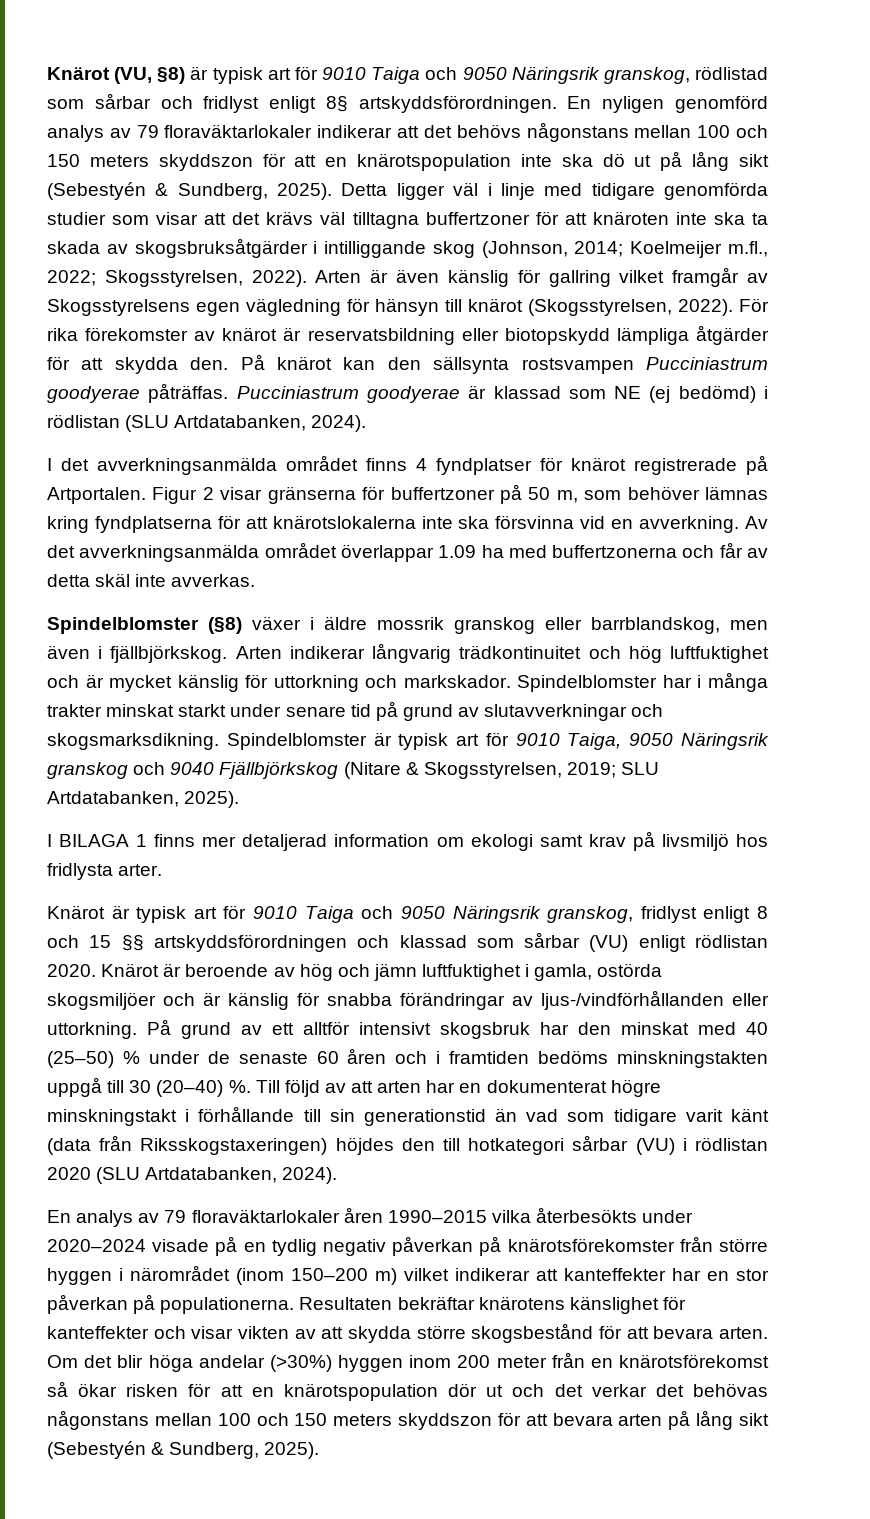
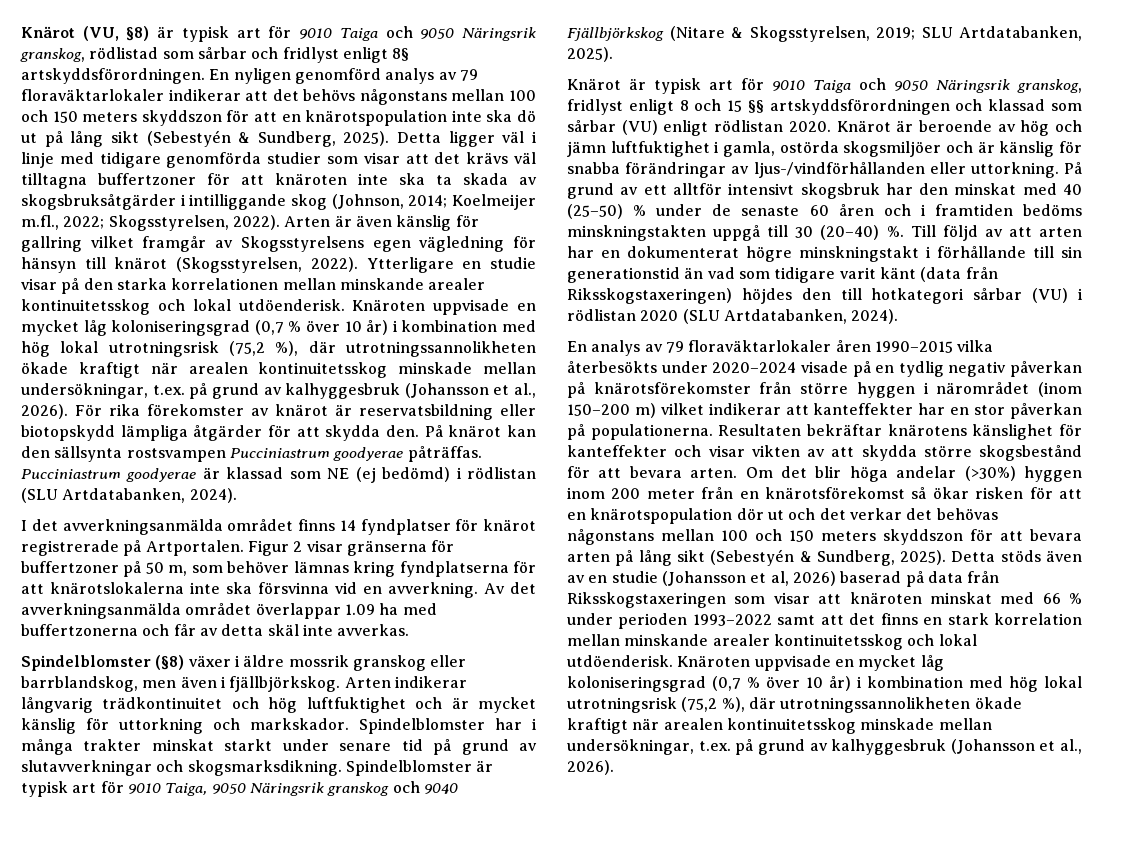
+ Ytterligare en studie visar på den starka korrelationen mellan minskande arealer kontinuitetsskog och lokal utdöenderisk. Knäroten uppvisade en mycket låg koloniseringsgrad (0,7 % över 10 år) i kombination med hög lokal utrotningsrisk (75,2 %), där utrotningssannolikheten ökade kraftigt när arealen kontinuitetsskog minskade mellan undersökningar, t.ex. på grund av kalhyggesbruk (Johansson et al., 2026).
- I det avverkningsanmälda området finns 4 fyndplatser för knärot registrerade på Artportalen.
+ I det avverkningsanmälda området finns 14 fyndplatser för knärot registrerade på Artportalen.
- I BILAGA 1 finns mer detaljerad information om ekologi samt krav på livsmiljö hos fridlysta arter.
+ Detta stöds även av en studie (Johansson et al, 2026) baserad på data från Riksskogstaxeringen som visar att knäroten minskat med 66 % under perioden 1993–2022 samt att det finns en stark korrelation mellan minskande arealer kontinuitetsskog och lokal utdöenderisk. Knäroten uppvisade en mycket låg koloniseringsgrad (0,7 % över 10 år) i kombination med hög lokal utrotningsrisk (75,2 %), där utrotningssannolikheten ökade kraftigt när arealen kontinuitetsskog minskade mellan undersökningar, t.ex. på grund av kalhyggesbruk (Johansson et al., 2026).

